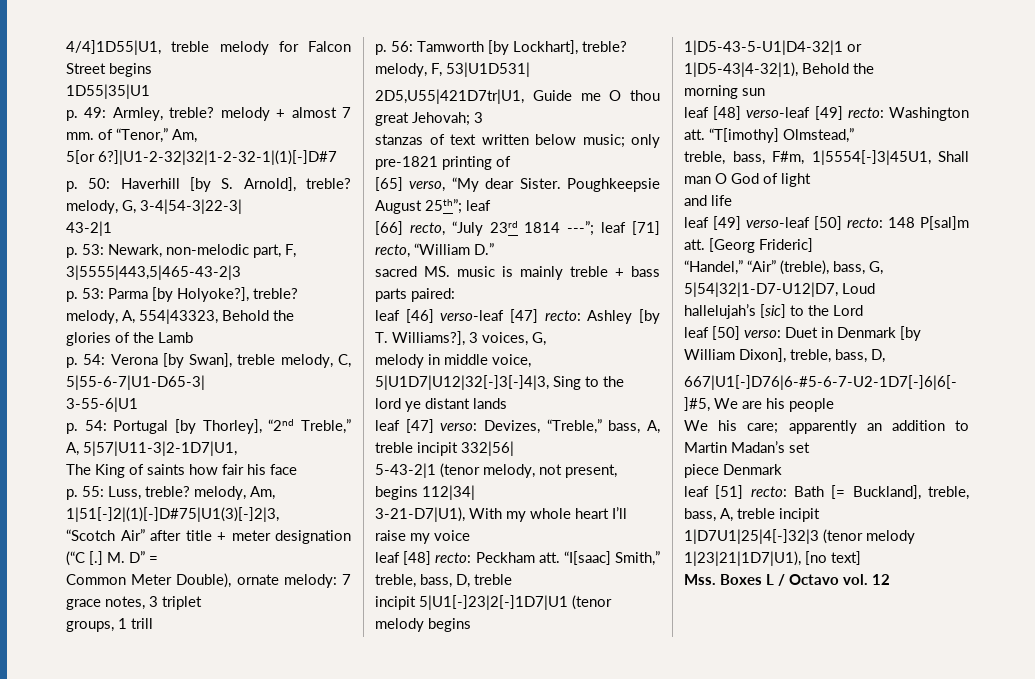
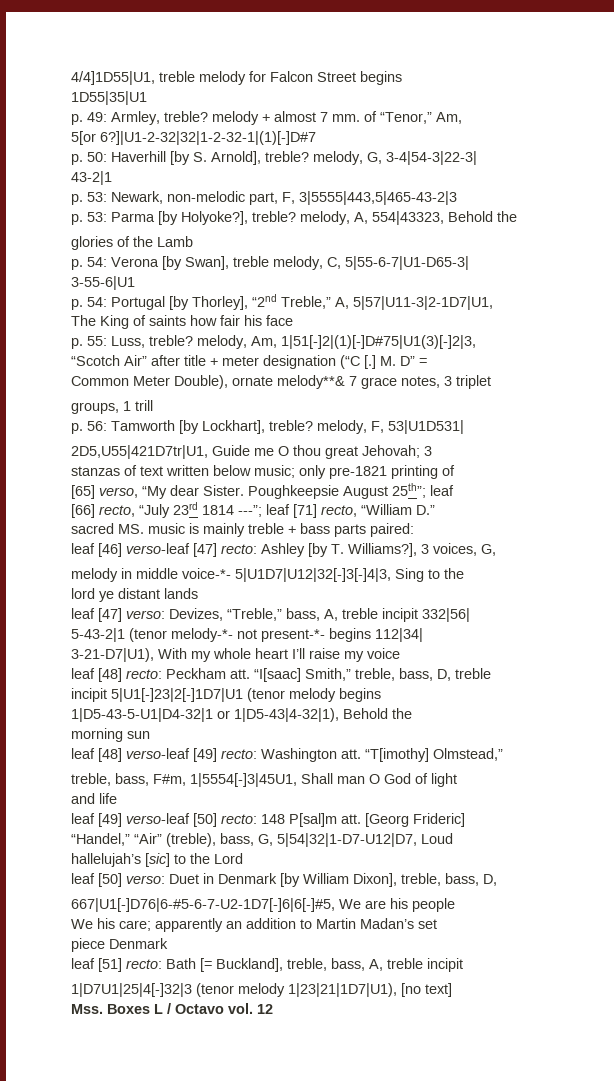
- Common Meter Double), ornate melody: 7 grace notes, 3 triplet
+ Common Meter Double), ornate melody**& 7 grace notes, 3 triplet
- melody in middle voice, 5|U1D7|U12|32[-]3[-]4|3, Sing to the
+ melody in middle voice-*- 5|U1D7|U12|32[-]3[-]4|3, Sing to the
- 5-43-2|1 (tenor melody, not present, begins 112|34|
+ 5-43-2|1 (tenor melody-*- not present-*- begins 112|34|

